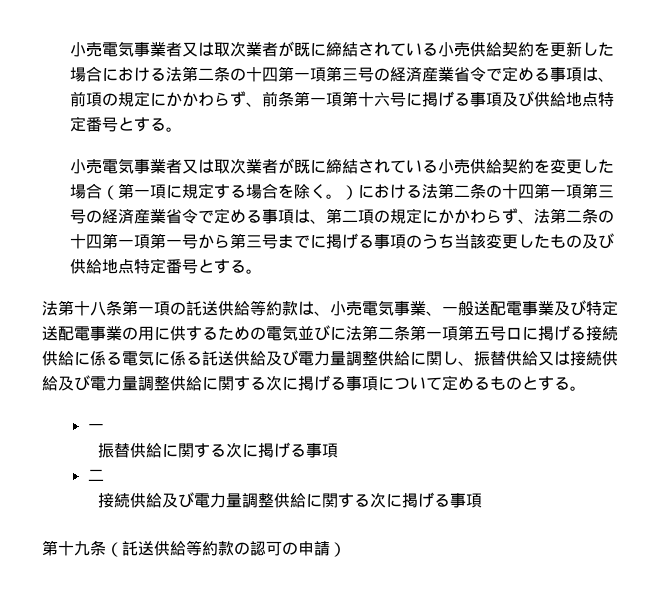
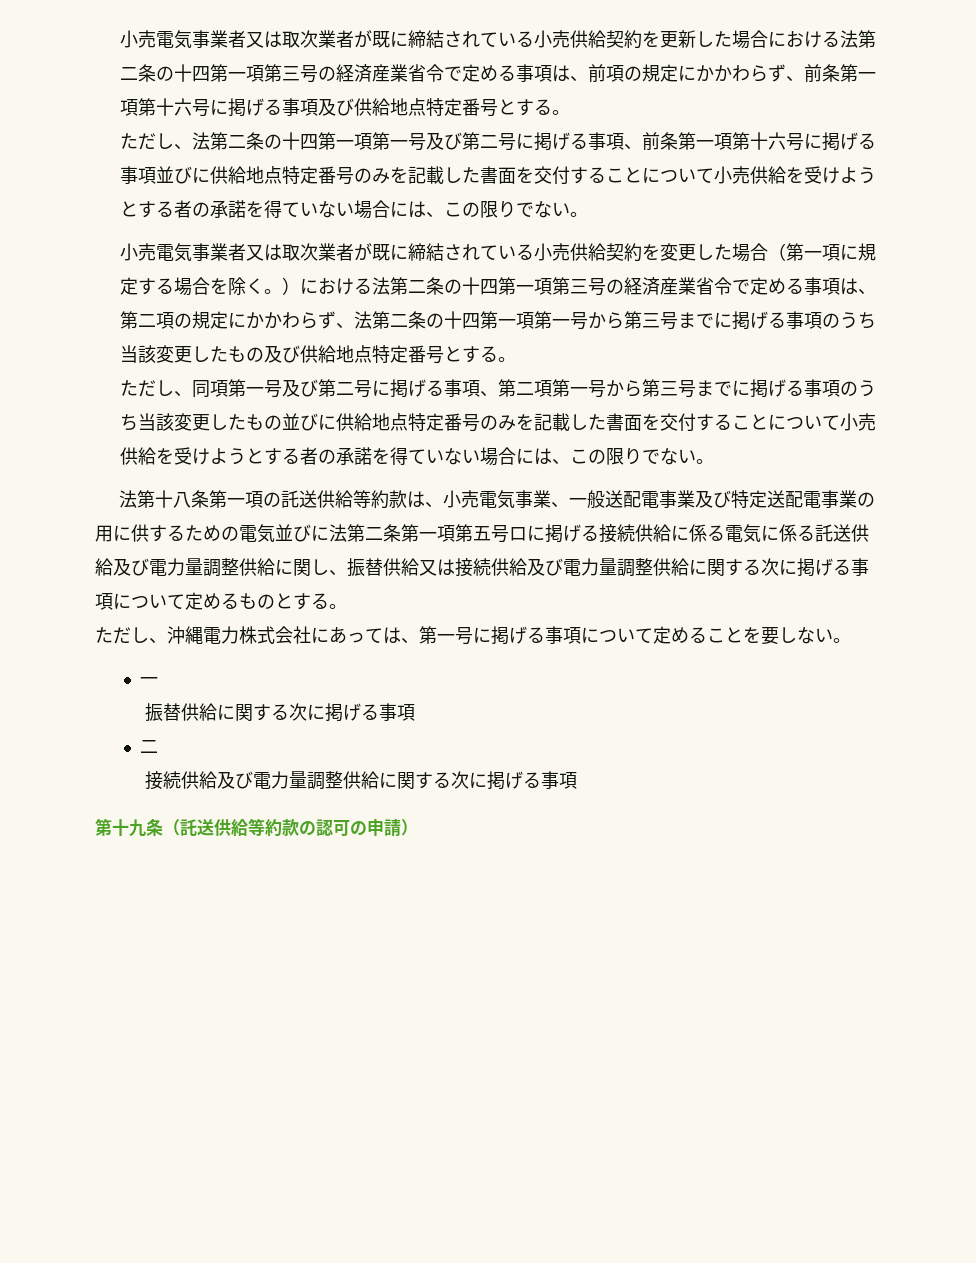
+ ただし、法第二条の十四第一項第一号及び第二号に掲げる事項、前条第一項第十六号に掲げる事項並びに供給地点特定番号のみを記載した書面を交付することについて小売供給を受けようとする者の承諾を得ていない場合には、この限りでない。
+ ただし、同項第一号及び第二号に掲げる事項、第二項第一号から第三号までに掲げる事項のうち当該変更したもの並びに供給地点特定番号のみを記載した書面を交付することについて小売供給を受けようとする者の承諾を得ていない場合には、この限りでない。
+ ただし、沖縄電力株式会社にあっては、第一号に掲げる事項について定めることを要しない。

